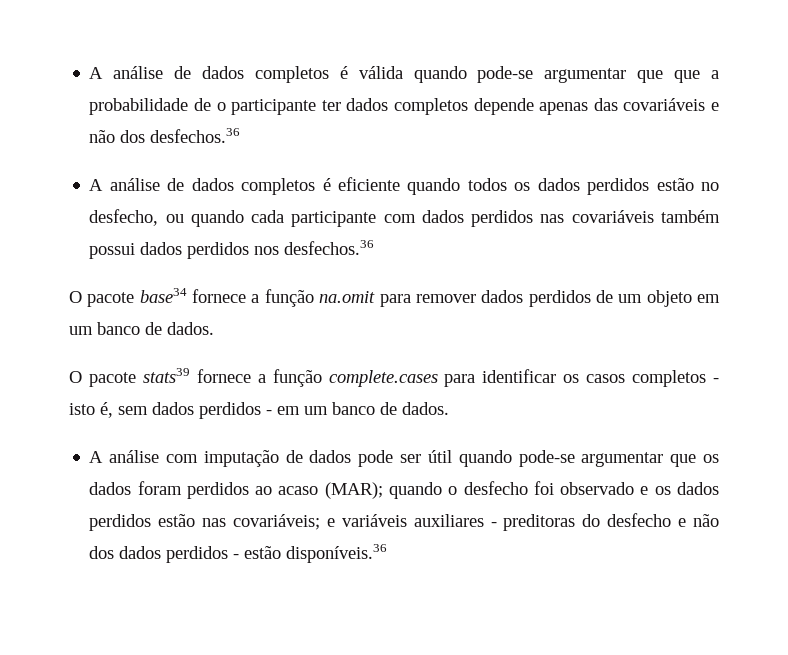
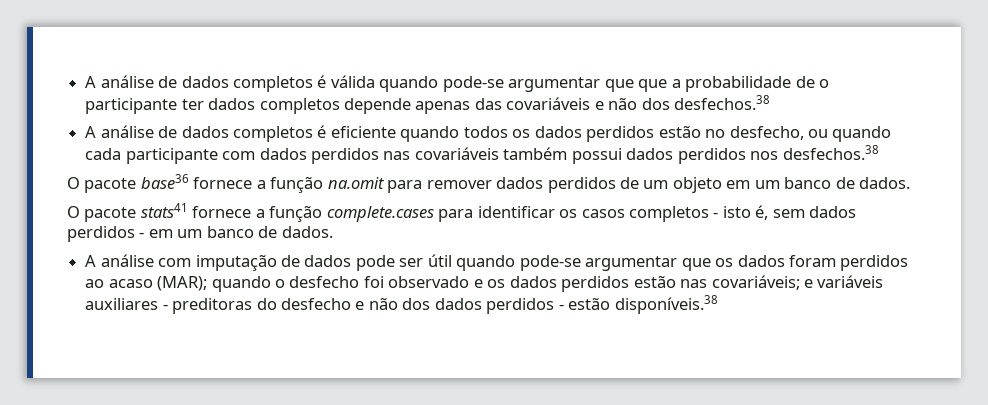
- A análise de dados completos é válida quando pode-se argumentar que que a probabilidade de o participante ter dados completos depende apenas das covariáveis e não dos desfechos.36
+ A análise de dados completos é válida quando pode-se argumentar que que a probabilidade de o participante ter dados completos depende apenas das covariáveis e não dos desfechos.38
- A análise de dados completos é eficiente quando todos os dados perdidos estão no desfecho, ou quando cada participante com dados perdidos nas covariáveis também possui dados perdidos nos desfechos.36
- O pacote base34 fornece a função na.omit para remover dados perdidos de um objeto em um banco de dados.
+ A análise de dados completos é eficiente quando todos os dados perdidos estão no desfecho, ou quando cada participante com dados perdidos nas covariáveis também possui dados perdidos nos desfechos.38
+ O pacote base36 fornece a função na.omit para remover dados perdidos de um objeto em um banco de dados.
- O pacote stats39 fornece a função complete.cases para identificar os casos completos - isto é, sem dados perdidos - em um banco de dados.
+ O pacote stats41 fornece a função complete.cases para identificar os casos completos - isto é, sem dados perdidos - em um banco de dados.
- A análise com imputação de dados pode ser útil quando pode-se argumentar que os dados foram perdidos ao acaso (MAR); quando o desfecho foi observado e os dados perdidos estão nas covariáveis; e variáveis auxiliares - preditoras do desfecho e não dos dados perdidos - estão disponíveis.36
+ A análise com imputação de dados pode ser útil quando pode-se argumentar que os dados foram perdidos ao acaso (MAR); quando o desfecho foi observado e os dados perdidos estão nas covariáveis; e variáveis auxiliares - preditoras do desfecho e não dos dados perdidos - estão disponíveis.38

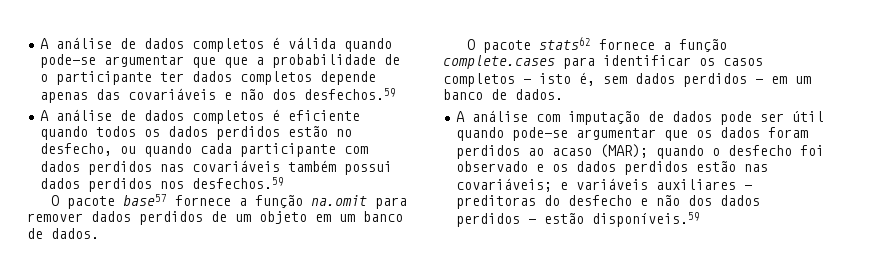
- A análise de dados completos é válida quando pode-se argumentar que que a probabilidade de o participante ter dados completos depende apenas das covariáveis e não dos desfechos.38
+ A análise de dados completos é válida quando pode-se argumentar que que a probabilidade de o participante ter dados completos depende apenas das covariáveis e não dos desfechos.59
- A análise de dados completos é eficiente quando todos os dados perdidos estão no desfecho, ou quando cada participante com dados perdidos nas covariáveis também possui dados perdidos nos desfechos.38
- O pacote base36 fornece a função na.omit para remover dados perdidos de um objeto em um banco de dados.
+ A análise de dados completos é eficiente quando todos os dados perdidos estão no desfecho, ou quando cada participante com dados perdidos nas covariáveis também possui dados perdidos nos desfechos.59
+ O pacote base57 fornece a função na.omit para remover dados perdidos de um objeto em um banco de dados.
- O pacote stats41 fornece a função complete.cases para identificar os casos completos - isto é, sem dados perdidos - em um banco de dados.
+ O pacote stats62 fornece a função complete.cases para identificar os casos completos - isto é, sem dados perdidos - em um banco de dados.
- A análise com imputação de dados pode ser útil quando pode-se argumentar que os dados foram perdidos ao acaso (MAR); quando o desfecho foi observado e os dados perdidos estão nas covariáveis; e variáveis auxiliares - preditoras do desfecho e não dos dados perdidos - estão disponíveis.38
+ A análise com imputação de dados pode ser útil quando pode-se argumentar que os dados foram perdidos ao acaso (MAR); quando o desfecho foi observado e os dados perdidos estão nas covariáveis; e variáveis auxiliares — preditoras do desfecho e não dos dados perdidos — estão disponíveis.59

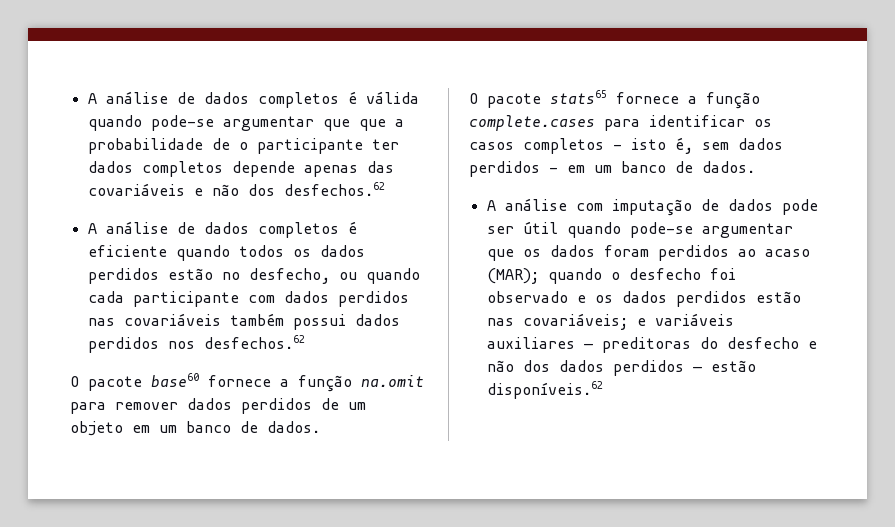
- A análise de dados completos é válida quando pode-se argumentar que que a probabilidade de o participante ter dados completos depende apenas das covariáveis e não dos desfechos.59
+ A análise de dados completos é válida quando pode-se argumentar que que a probabilidade de o participante ter dados completos depende apenas das covariáveis e não dos desfechos.62
- A análise de dados completos é eficiente quando todos os dados perdidos estão no desfecho, ou quando cada participante com dados perdidos nas covariáveis também possui dados perdidos nos desfechos.59
- O pacote base57 fornece a função na.omit para remover dados perdidos de um objeto em um banco de dados.
+ A análise de dados completos é eficiente quando todos os dados perdidos estão no desfecho, ou quando cada participante com dados perdidos nas covariáveis também possui dados perdidos nos desfechos.62
+ O pacote base60 fornece a função na.omit para remover dados perdidos de um objeto em um banco de dados.
- O pacote stats62 fornece a função complete.cases para identificar os casos completos - isto é, sem dados perdidos - em um banco de dados.
+ O pacote stats65 fornece a função complete.cases para identificar os casos completos - isto é, sem dados perdidos - em um banco de dados.
- A análise com imputação de dados pode ser útil quando pode-se argumentar que os dados foram perdidos ao acaso (MAR); quando o desfecho foi observado e os dados perdidos estão nas covariáveis; e variáveis auxiliares — preditoras do desfecho e não dos dados perdidos — estão disponíveis.59
+ A análise com imputação de dados pode ser útil quando pode-se argumentar que os dados foram perdidos ao acaso (MAR); quando o desfecho foi observado e os dados perdidos estão nas covariáveis; e variáveis auxiliares — preditoras do desfecho e não dos dados perdidos — estão disponíveis.62

